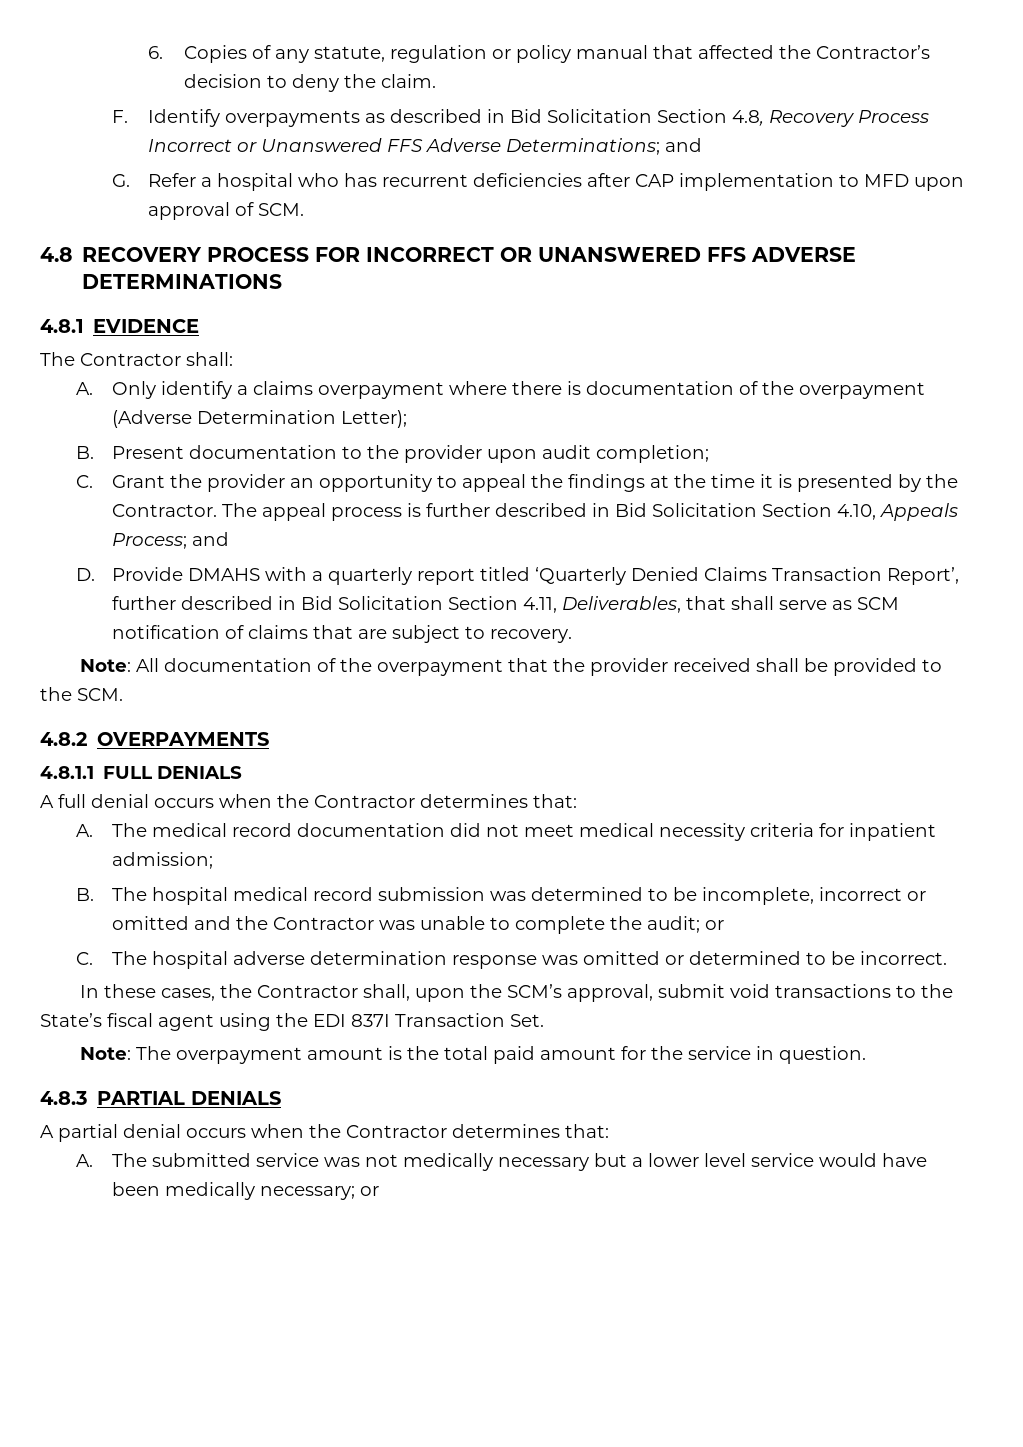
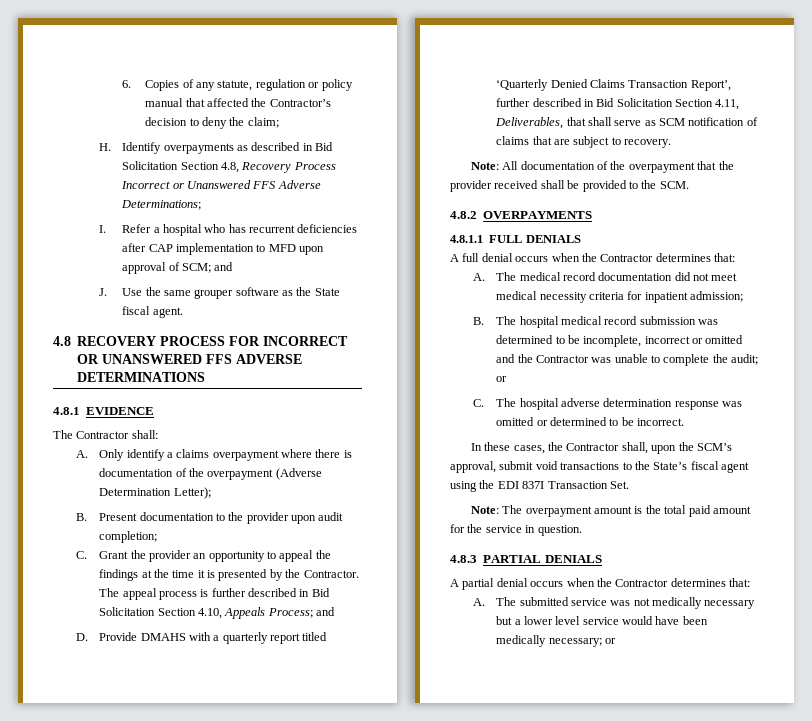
- 6. Copies of any statute, regulation or policy manual that affected the Contractor’s decision to deny the claim.
- F. Identify overpayments as described in Bid Solicitation Section 4.8, Recovery Process Incorrect or Unanswered FFS Adverse Determinations; and
- G. Refer a hospital who has recurrent deficiencies after CAP implementation to MFD upon approval of SCM.
+ 6. Copies of any statute, regulation or policy manual that affected the Contractor’s decision to deny the claim;
+ H. Identify overpayments as described in Bid Solicitation Section 4.8, Recovery Process Incorrect or Unanswered FFS Adverse Determinations;
+ I. Refer a hospital who has recurrent deficiencies after CAP implementation to MFD upon approval of SCM; and
+ J. Use the same grouper software as the State fiscal agent.

